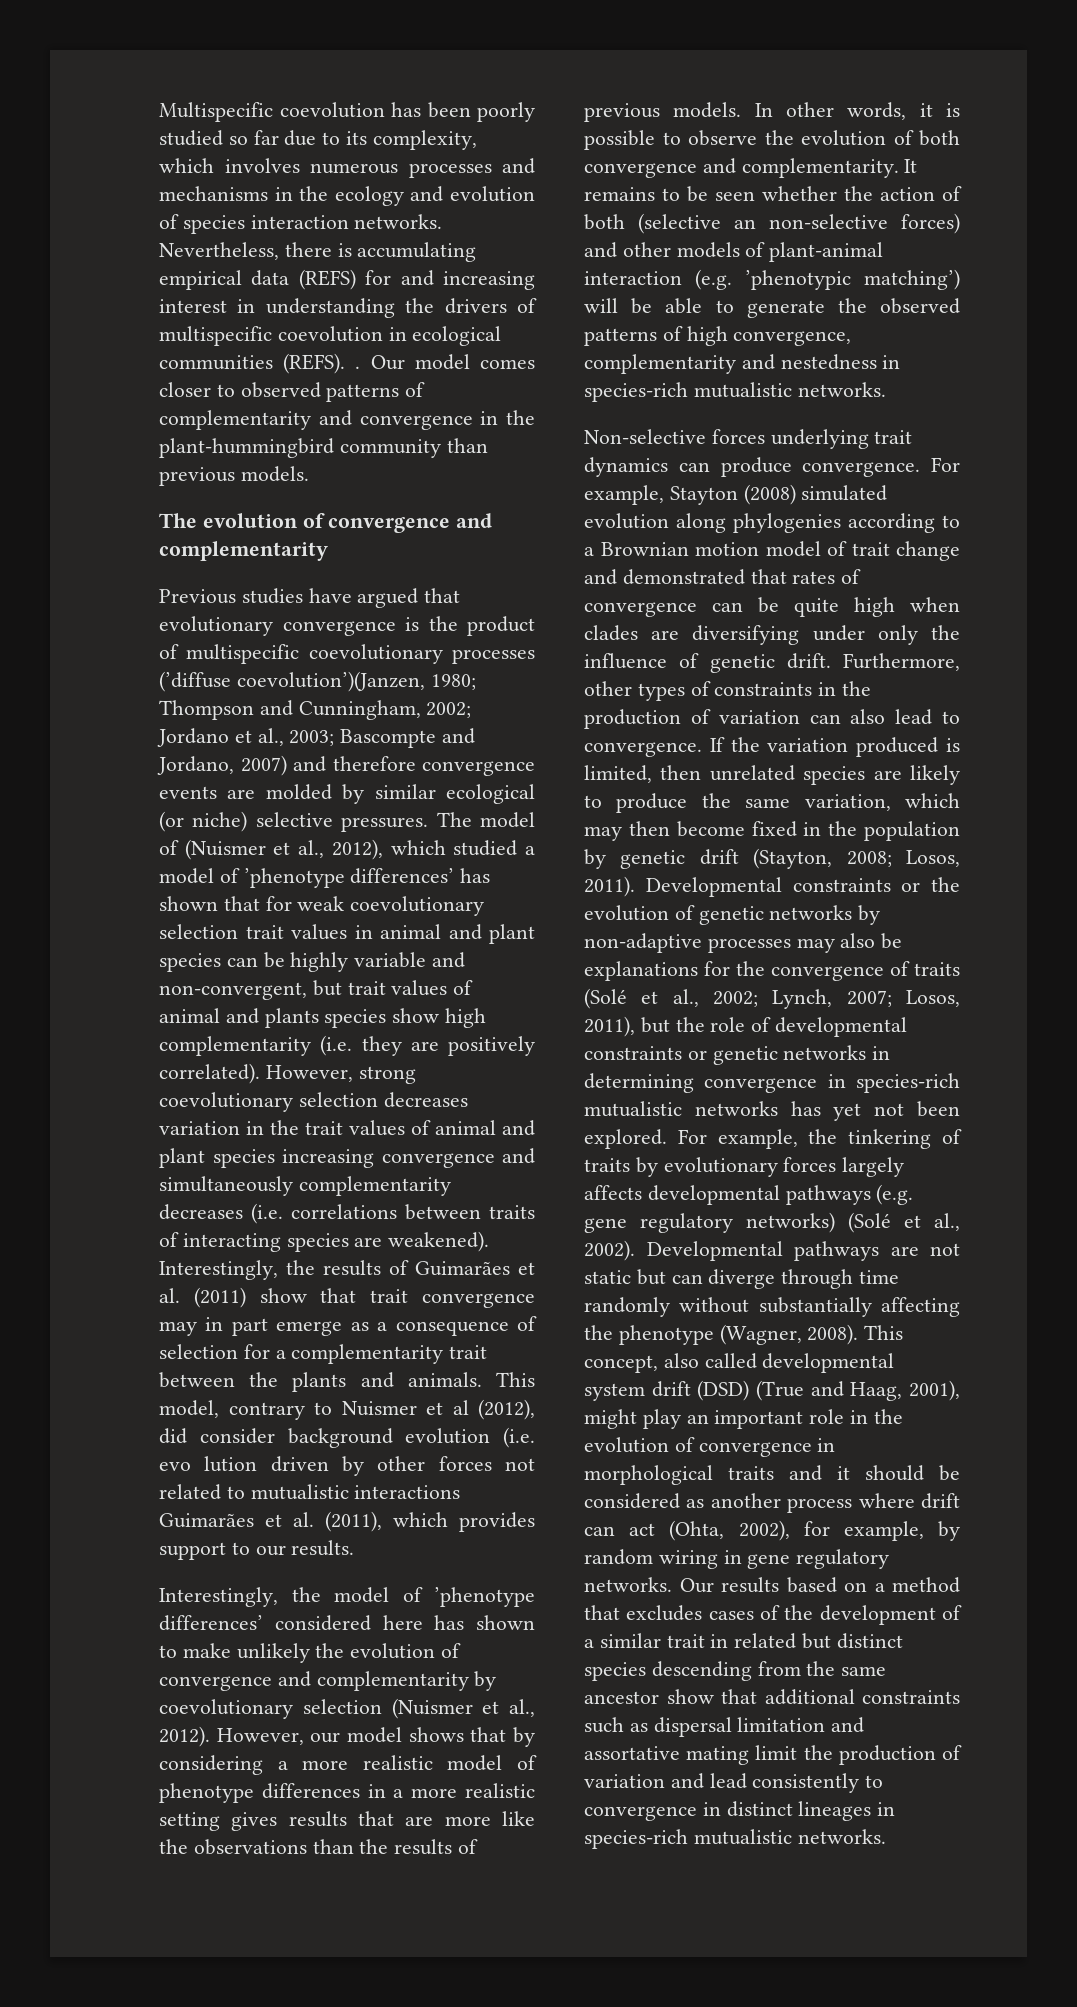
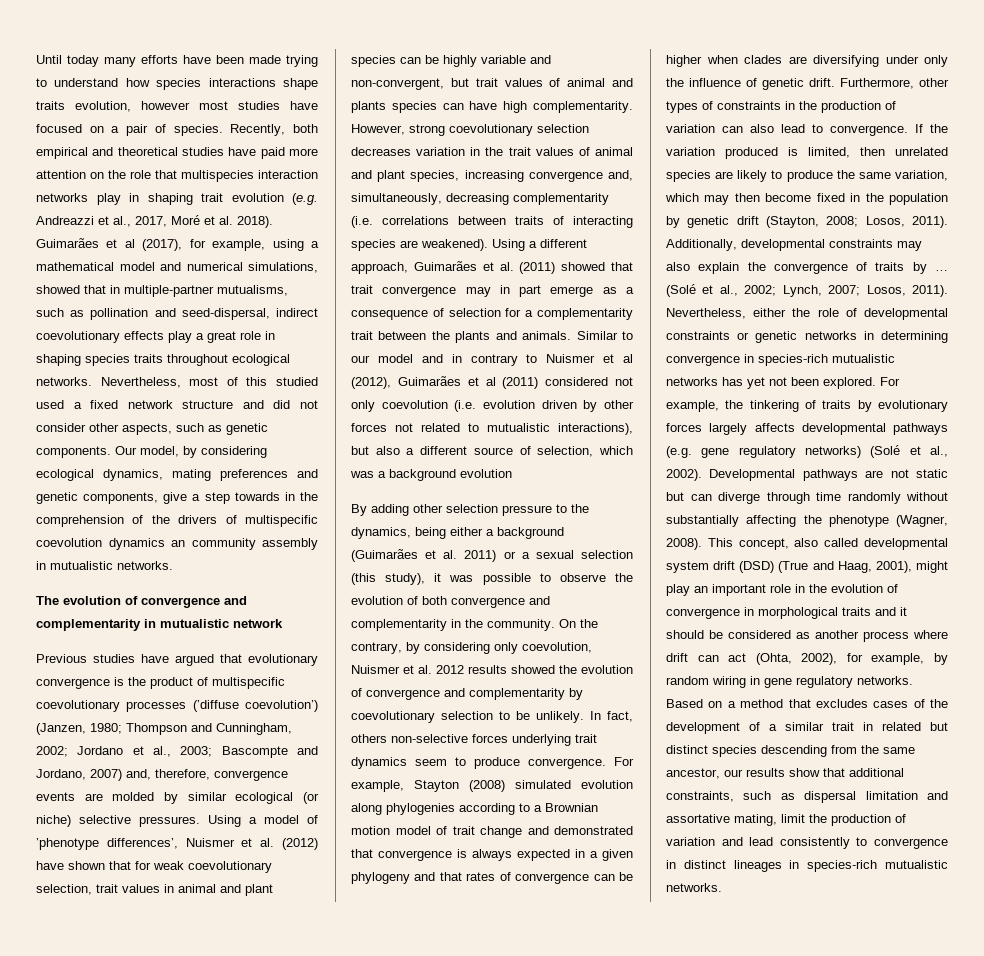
- Multispecific coevolution has been poorly studied so far due to its complexity, which involves numerous processes and mechanisms in the ecology and evolution of species interaction networks. Nevertheless, there is accumulating empirical data (REFS) for and increasing interest in understanding the drivers of multispecific coevolution in ecological communities (REFS). . Our model comes closer to observed patterns of complementarity and convergence in the plant-hummingbird community than previous models.
+ Until today many efforts have been made trying to understand how species interactions shape traits evolution, however most studies have focused on a pair of species. Recently, both empirical and theoretical studies have paid more attention on the role that multispecies interaction networks play in shaping trait evolution (e.g. Andreazzi et al., 2017, Moré et al. 2018). Guimarães et al (2017), for example, using a mathematical model and numerical simulations, showed that in multiple-partner mutualisms, such as pollination and seed-dispersal, indirect coevolutionary effects play a great role in shaping species traits throughout ecological networks. Nevertheless, most of this studied used a fixed network structure and did not consider other aspects, such as genetic components. Our model, by considering ecological dynamics, mating preferences and genetic components, give a step towards in the comprehension of the drivers of multispecific coevolution dynamics an community assembly in mutualistic networks.
- The evolution of convergence and complementarity
+ The evolution of convergence and complementarity in mutualistic network
- Previous studies have argued that evolutionary convergence is the product of multispecific coevolutionary processes (’diffuse coevolution’)(Janzen, 1980; Thompson and Cunningham, 2002; Jordano et al., 2003; Bascompte and Jordano, 2007) and therefore convergence events are molded by similar ecological (or niche) selective pressures.
+ Previous studies have argued that evolutionary convergence is the product of multispecific coevolutionary processes (’diffuse coevolution’) (Janzen, 1980; Thompson and Cunningham, 2002; Jordano et al., 2003; Bascompte and Jordano, 2007) and, therefore, convergence events are molded by similar ecological (or niche) selective pressures.
- The model of (Nuismer et al., 2012), which studied a model of ’phenotype differences’ has shown that for weak coevolutionary selection trait values in animal and plant species can be highly variable and non-convergent, but trait values of animal and plants species show high complementarity (i.e. they are positively correlated).
+ Using a model of ’phenotype differences’, Nuismer et al. (2012) have shown that for weak coevolutionary selection, trait values in animal and plant species can be highly variable and non-convergent, but trait values of animal and plants species can have high complementarity.
- However, strong coevolutionary selection decreases variation in the trait values of animal and plant species increasing convergence and simultaneously complementarity decreases (i.e. correlations between traits of interacting species are weakened).
+ However, strong coevolutionary selection decreases variation in the trait values of animal and plant species, increasing convergence and, simultaneously, decreasing complementarity (i.e. correlations between traits of interacting species are weakened).
- Interestingly, the results of Guimarães et al. (2011) show that trait convergence may in part emerge as a consequence of selection for a complementarity trait between the plants and animals.
+ Using a different approach, Guimarães et al. (2011) showed that trait convergence may in part emerge as a consequence of selection for a complementarity trait between the plants and animals.
- This model, contrary to Nuismer et al (2012), did consider background evolution (i.e. evo lution driven by other forces not related to mutualistic interactions Guimarães et al. (2011), which provides support to our results.
- Interestingly, the model of ’phenotype differences’ considered here has shown to make unlikely the evolution of convergence and complementarity by coevolutionary selection (Nuismer et al., 2012). However, our model shows that by considering a more realistic model of phenotype differences in a more realistic setting gives results that are more like the observations than the results of previous models. In other words, it is possible to observe the evolution of both convergence and complementarity. It remains to be seen whether the action of both (selective an non-selective forces) and other models of plant-animal interaction (e.g. ’phenotypic matching’) will be able to generate the observed patterns of high convergence, complementarity and nestedness in species-rich mutualistic networks.
- Non-selective forces underlying trait dynamics can produce convergence.
+ Similar to our model and in contrary to Nuismer et al (2012), Guimarães et al (2011) considered not only coevolution (i.e. evolution driven by other forces not related to mutualistic interactions), but also a different source of selection, which was a background evolution
+ By adding other selection pressure to the dynamics, being either a background (Guimarães et al. 2011) or a sexual selection (this study), it was possible to observe the evolution of both convergence and complementarity in the community. On the contrary, by considering only coevolution, Nuismer et al. 2012 results showed the evolution of convergence and complementarity by coevolutionary selection to be unlikely. In fact, others non-selective forces underlying trait dynamics seem to produce convergence.
- For example, Stayton (2008) simulated evolution along phylogenies according to a Brownian motion model of trait change and demonstrated that rates of convergence can be quite high when clades are diversifying under only the influence of genetic drift.
+ For example, Stayton (2008) simulated evolution along phylogenies according to a Brownian motion model of trait change and demonstrated that convergence is always expected in a given phylogeny and that rates of convergence can be higher when clades are diversifying under only the influence of genetic drift.
- Developmental constraints or the evolution of genetic networks by non-adaptive processes may also be explanations for the convergence of traits (Solé et al., 2002; Lynch, 2007; Losos, 2011), but the role of developmental constraints or genetic networks in determining convergence in species-rich mutualistic networks has yet not been explored.
+ Additionally, developmental constraints may also explain the convergence of traits by … (Solé et al., 2002; Lynch, 2007; Losos, 2011). Nevertheless, either the role of developmental constraints or genetic networks in determining convergence in species-rich mutualistic networks has yet not been explored.
- Our results based on a method that excludes cases of the development of a similar trait in related but distinct species descending from the same ancestor show that additional constraints such as dispersal limitation and assortative mating limit the production of variation and lead consistently to convergence in distinct lineages in species-rich mutualistic networks.
+ Based on a method that excludes cases of the development of a similar trait in related but distinct species descending from the same ancestor, our results show that additional constraints, such as dispersal limitation and assortative mating, limit the production of variation and lead consistently to convergence in distinct lineages in species-rich mutualistic networks.

